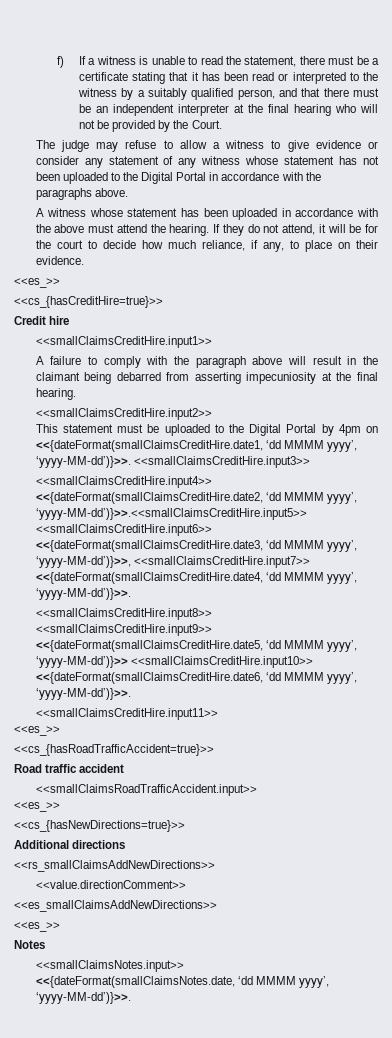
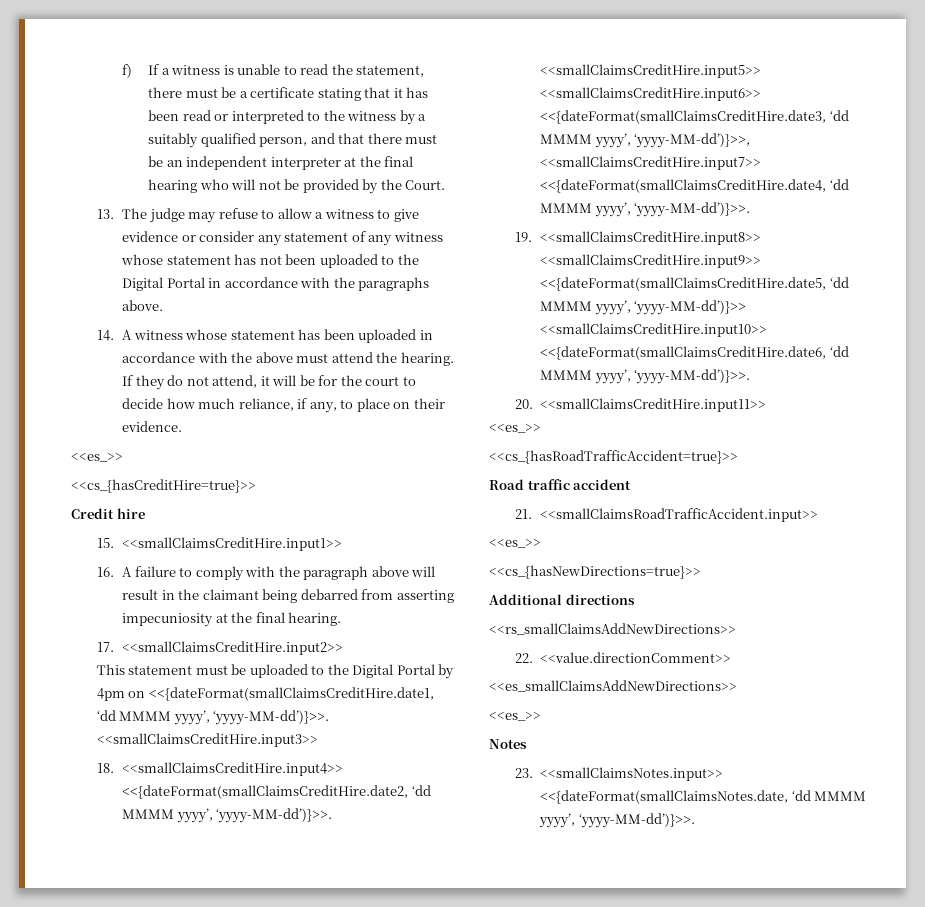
- The judge may refuse to allow a witness to give evidence or consider any statement of any witness whose statement has not been uploaded to the Digital Portal in accordance with the paragraphs above.
+ 13. The judge may refuse to allow a witness to give evidence or consider any statement of any witness whose statement has not been uploaded to the Digital Portal in accordance with the paragraphs above.
- A witness whose statement has been uploaded in accordance with the above must attend the hearing.
+ 14. A witness whose statement has been uploaded in accordance with the above must attend the hearing.
- <<smallClaimsCreditHire.input1>>
+ 15. <<smallClaimsCreditHire.input1>>
- A failure to comply with the paragraph above will result in the claimant being debarred from asserting impecuniosity at the final hearing.
+ 16. A failure to comply with the paragraph above will result in the claimant being debarred from asserting impecuniosity at the final hearing.
- <<smallClaimsCreditHire.input2>>
+ 17. <<smallClaimsCreditHire.input2>>
- <<smallClaimsCreditHire.input4>> <<{dateFormat(smallClaimsCreditHire.date2, ‘dd MMMM yyyy’, ‘yyyy-MM-dd’)}>>.<<smallClaimsCreditHire.input5>> <<smallClaimsCreditHire.input6>> <<{dateFormat(smallClaimsCreditHire.date3, ‘dd MMMM yyyy’, ‘yyyy-MM-dd’)}>>, <<smallClaimsCreditHire.input7>> <<{dateFormat(smallClaimsCreditHire.date4, ‘dd MMMM yyyy’, ‘yyyy-MM-dd’)}>>.
+ 18. <<smallClaimsCreditHire.input4>> <<{dateFormat(smallClaimsCreditHire.date2, ‘dd MMMM yyyy’, ‘yyyy-MM-dd’)}>>. <<smallClaimsCreditHire.input5>> <<smallClaimsCreditHire.input6>> <<{dateFormat(smallClaimsCreditHire.date3, ‘dd MMMM yyyy’, ‘yyyy-MM-dd’)}>>, <<smallClaimsCreditHire.input7>> <<{dateFormat(smallClaimsCreditHire.date4, ‘dd MMMM yyyy’, ‘yyyy-MM-dd’)}>>.
- <<smallClaimsCreditHire.input8>> <<smallClaimsCreditHire.input9>> <<{dateFormat(smallClaimsCreditHire.date5, ‘dd MMMM yyyy’, ‘yyyy-MM-dd’)}>> <<smallClaimsCreditHire.input10>> <<{dateFormat(smallClaimsCreditHire.date6, ‘dd MMMM yyyy’, ‘yyyy-MM-dd’)}>>.
+ 19. <<smallClaimsCreditHire.input8>> <<smallClaimsCreditHire.input9>> <<{dateFormat(smallClaimsCreditHire.date5, ‘dd MMMM yyyy’, ‘yyyy-MM-dd’)}>> <<smallClaimsCreditHire.input10>> <<{dateFormat(smallClaimsCreditHire.date6, ‘dd MMMM yyyy’, ‘yyyy-MM-dd’)}>>.
- <<smallClaimsCreditHire.input11>>
+ 20. <<smallClaimsCreditHire.input11>>
- <<smallClaimsRoadTrafficAccident.input>>
+ 21. <<smallClaimsRoadTrafficAccident.input>>
- <<value.directionComment>>
+ 22. <<value.directionComment>>
- <<smallClaimsNotes.input>> <<{dateFormat(smallClaimsNotes.date, ‘dd MMMM yyyy’, ‘yyyy-MM-dd’)}>>.
+ 23. <<smallClaimsNotes.input>> <<{dateFormat(smallClaimsNotes.date, ‘dd MMMM yyyy’, ‘yyyy-MM-dd’)}>>.

